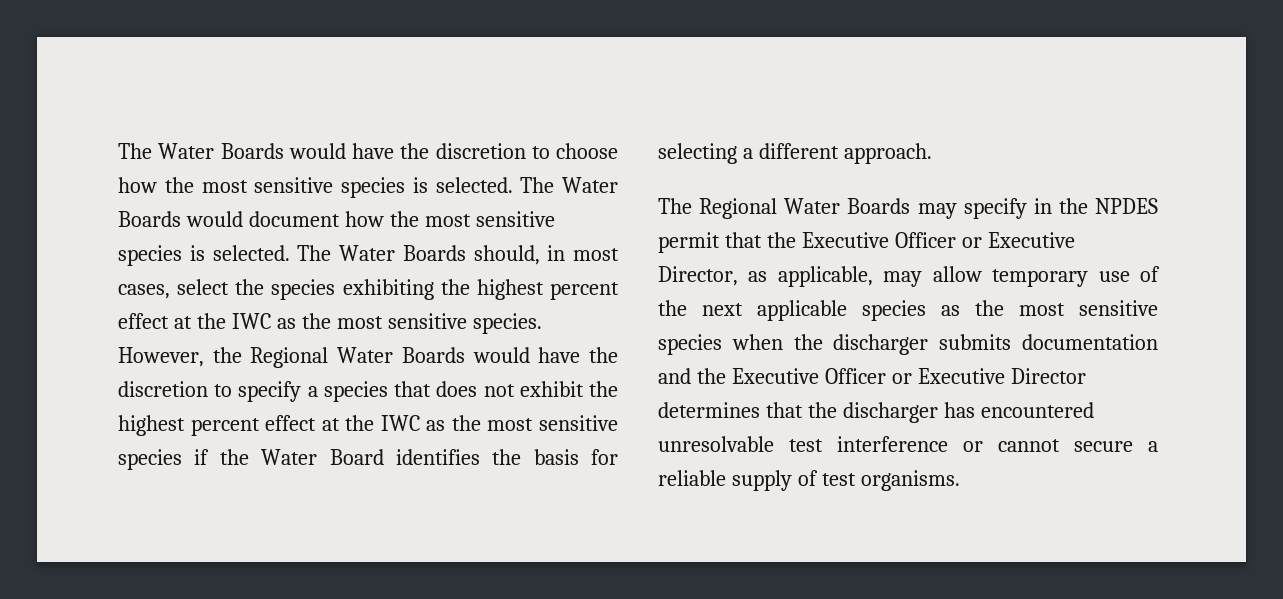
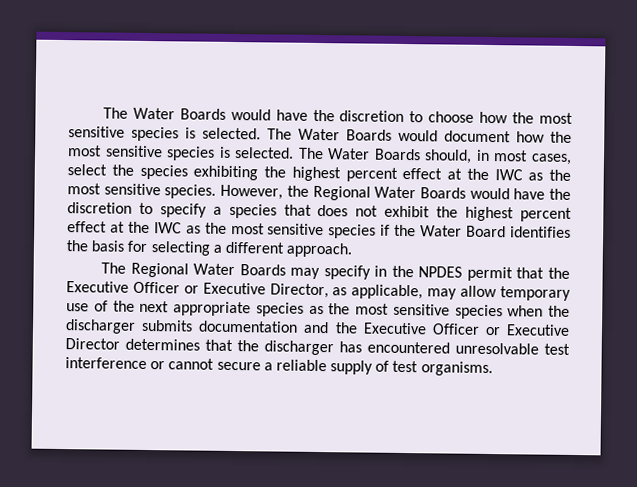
- The Regional Water Boards may specify in the NPDES permit that the Executive Officer or Executive Director, as applicable, may allow temporary use of the next applicable species as the most sensitive species when the discharger submits documentation and the Executive Officer or Executive Director determines that the discharger has encountered unresolvable test interference or cannot secure a reliable supply of test organisms.
+ The Regional Water Boards may specify in the NPDES permit that the Executive Officer or Executive Director, as applicable, may allow temporary use of the next appropriate species as the most sensitive species when the discharger submits documentation and the Executive Officer or Executive Director determines that the discharger has encountered unresolvable test interference or cannot secure a reliable supply of test organisms.

